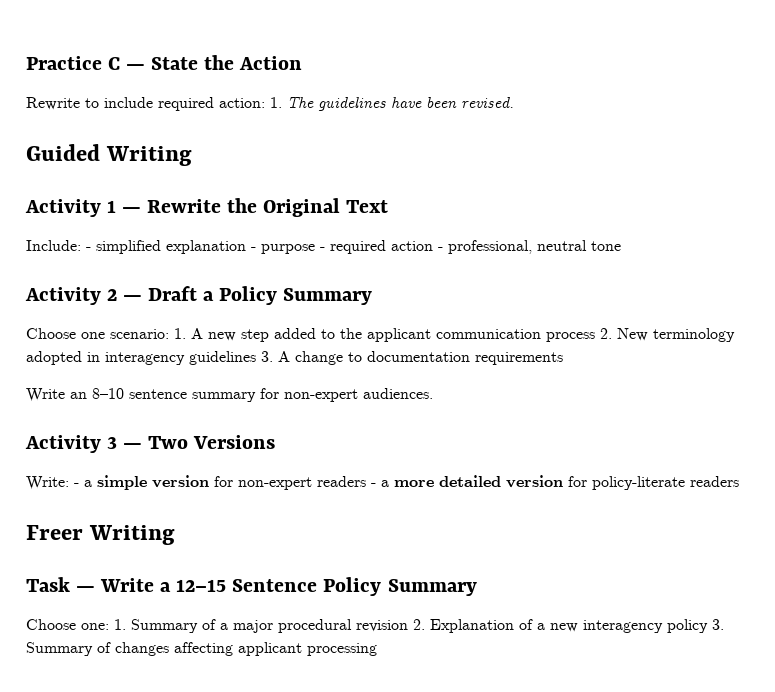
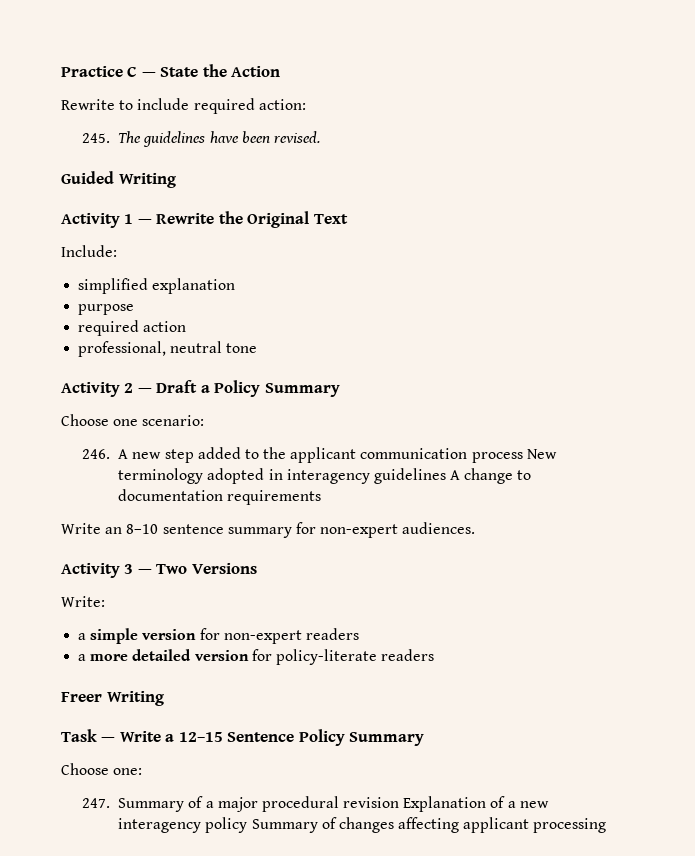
- Rewrite to include required action: 1. The guidelines have been revised.
+ Rewrite to include required action:
+ 245. The guidelines have been revised.
- Include: - simplified explanation - purpose - required action - professional, neutral tone
+ Include:
+ simplified explanation
+ purpose
+ required action
+ professional, neutral tone
- Choose one scenario: 1. A new step added to the applicant communication process 2. New terminology adopted in interagency guidelines 3. A change to documentation requirements
+ Choose one scenario:
+ 246. A new step added to the applicant communication process New terminology adopted in interagency guidelines A change to documentation requirements
- Write: - a simple version for non-expert readers - a more detailed version for policy-literate readers
+ Write:
+ a simple version for non-expert readers
+ a more detailed version for policy-literate readers
- Choose one: 1. Summary of a major procedural revision 2. Explanation of a new interagency policy 3. Summary of changes affecting applicant processing
+ Choose one:
+ 247. Summary of a major procedural revision Explanation of a new interagency policy Summary of changes affecting applicant processing

